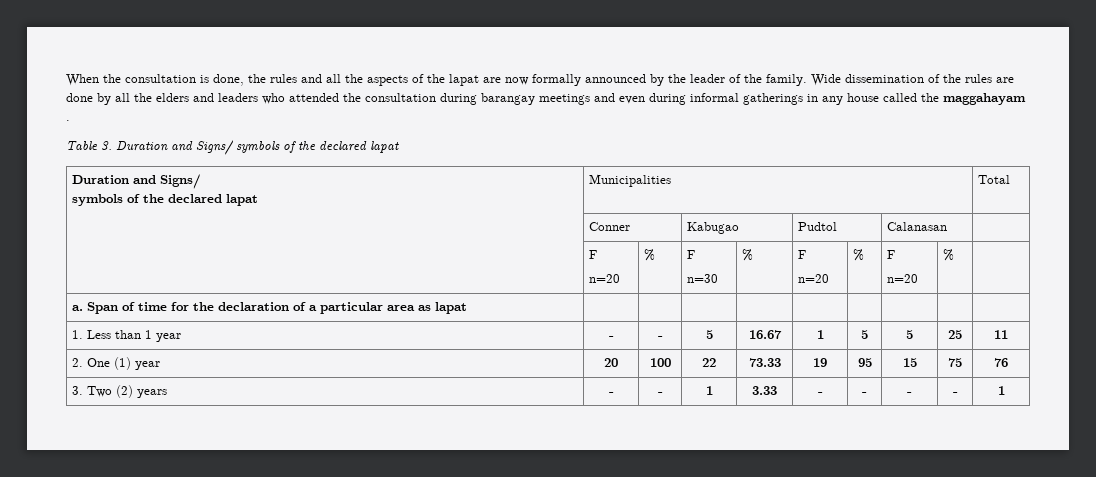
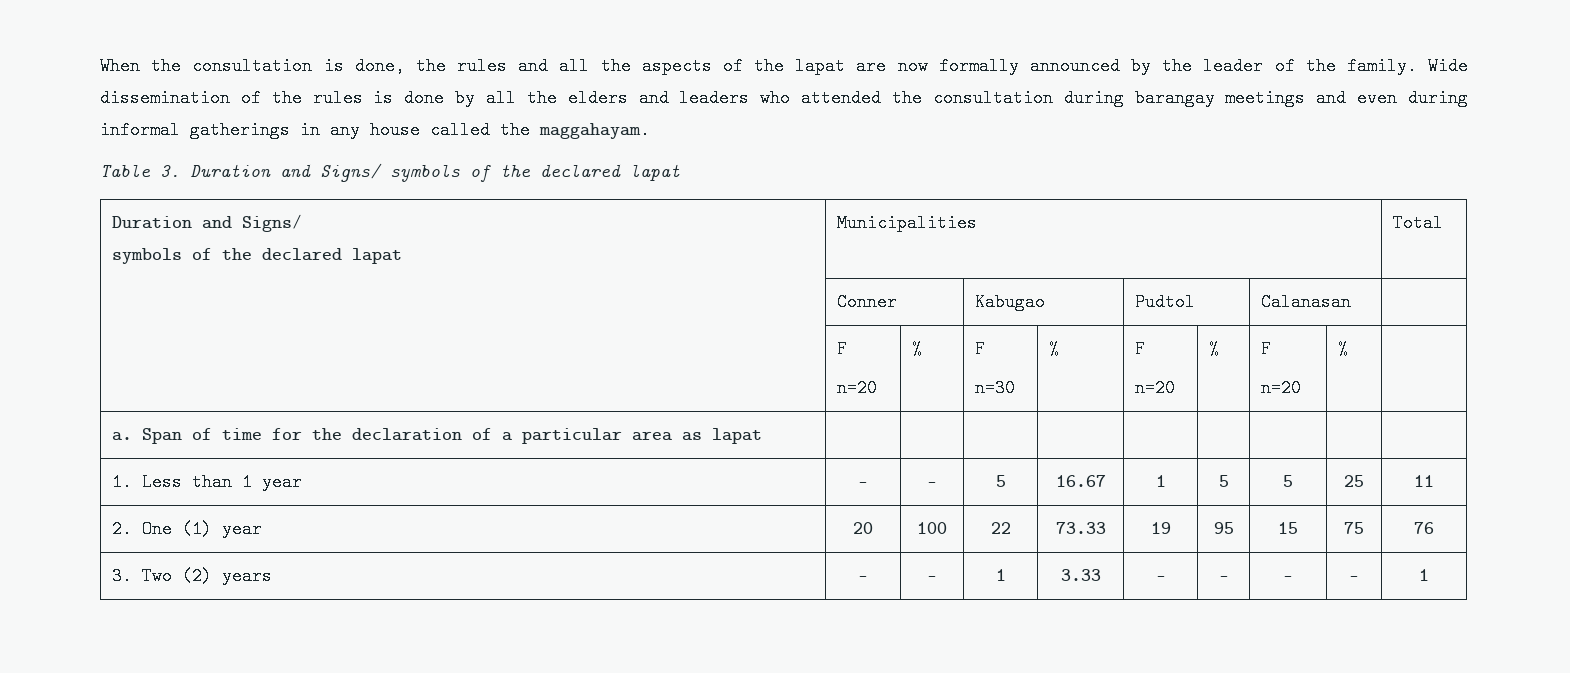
- Wide dissemination of the rules are done by all the elders and leaders who attended the consultation during barangay meetings and even during informal gatherings in any house called the maggahayam .
+ Wide dissemination of the rules is done by all the elders and leaders who attended the consultation during barangay meetings and even during informal gatherings in any house called the maggahayam.

